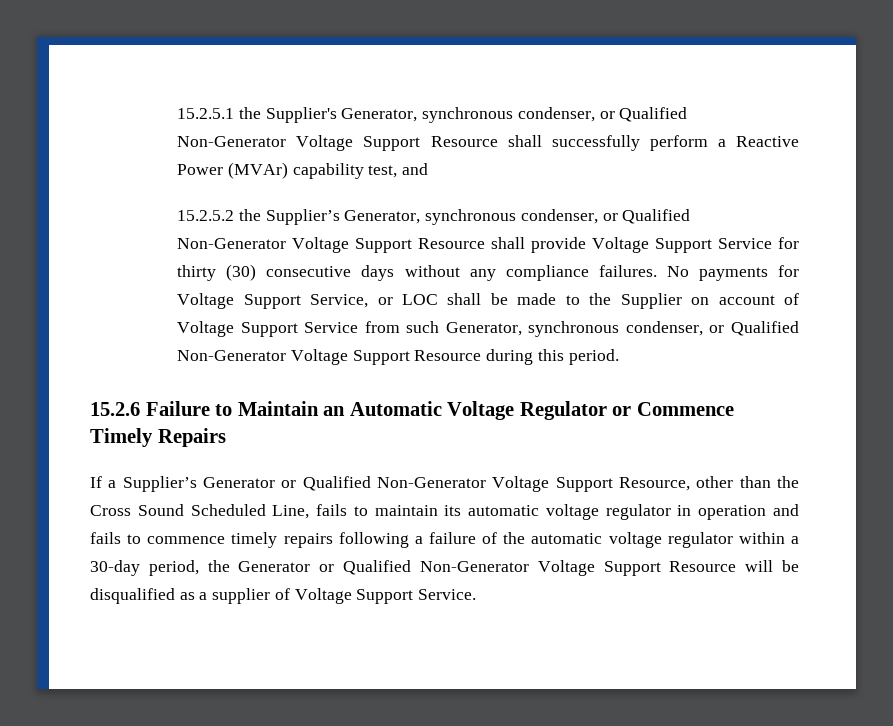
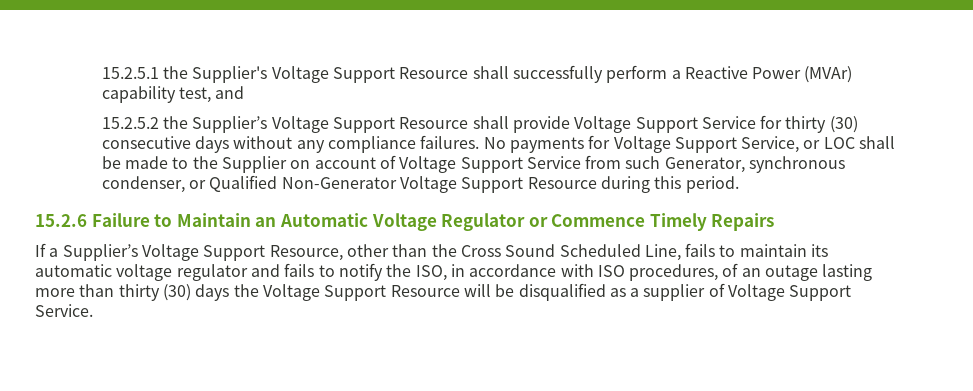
- 15.2.5.1 the Supplier's Generator, synchronous condenser, or Qualified Non-Generator Voltage Support Resource shall successfully perform a Reactive Power (MVAr) capability test, and
+ 15.2.5.1 the Supplier's Voltage Support Resource shall successfully perform a Reactive Power (MVAr) capability test, and
- 15.2.5.2 the Supplier’s Generator, synchronous condenser, or Qualified Non-Generator Voltage Support Resource shall provide Voltage Support Service for thirty (30) consecutive days without any compliance failures.
+ 15.2.5.2 the Supplier’s Voltage Support Resource shall provide Voltage Support Service for thirty (30) consecutive days without any compliance failures.
- If a Supplier’s Generator or Qualified Non-Generator Voltage Support Resource, other than the Cross Sound Scheduled Line, fails to maintain its automatic voltage regulator in operation and fails to commence timely repairs following a failure of the automatic voltage regulator within a 30-day period, the Generator or Qualified Non-Generator Voltage Support Resource will be disqualified as a supplier of Voltage Support Service.
+ If a Supplier’s Voltage Support Resource, other than the Cross Sound Scheduled Line, fails to maintain its automatic voltage regulator and fails to notify the ISO, in accordance with ISO procedures, of an outage lasting more than thirty (30) days the Voltage Support Resource will be disqualified as a supplier of Voltage Support Service.

